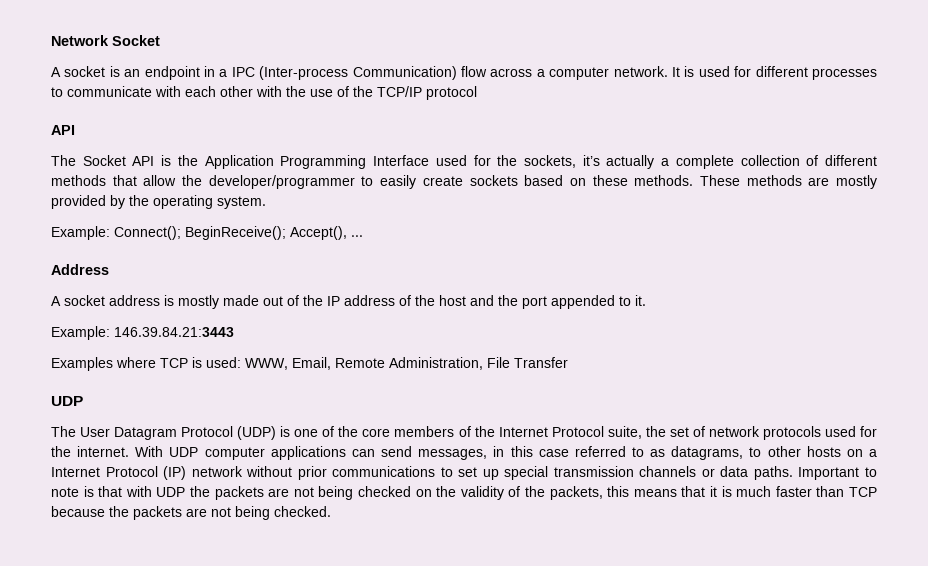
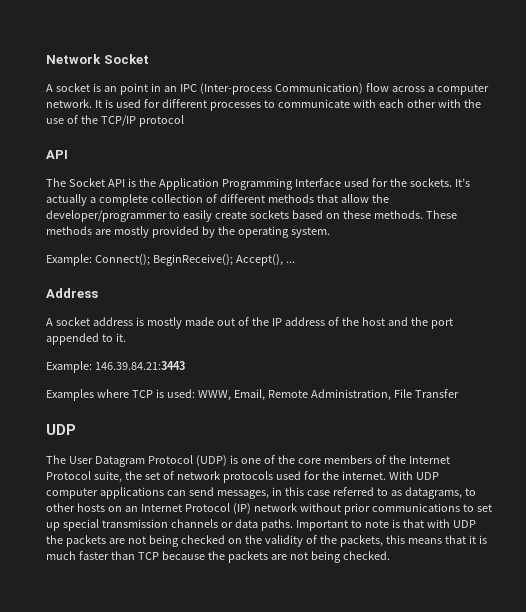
- A socket is an endpoint in a IPC (Inter-process Communication) flow across a computer network.
+ A socket is an point in an IPC (Inter-process Communication) flow across a computer network.
- The Socket API is the Application Programming Interface used for the sockets, it’s actually a complete collection of different methods that allow the developer/programmer to easily create sockets based on these methods.
+ The Socket API is the Application Programming Interface used for the sockets. It’s actually a complete collection of different methods that allow the developer/programmer to easily create sockets based on these methods.
- With UDP computer applications can send messages, in this case referred to as datagrams, to other hosts on a Internet Protocol (IP) network without prior communications to set up special transmission channels or data paths.
+ With UDP computer applications can send messages, in this case referred to as datagrams, to other hosts on an Internet Protocol (IP) network without prior communications to set up special transmission channels or data paths.

